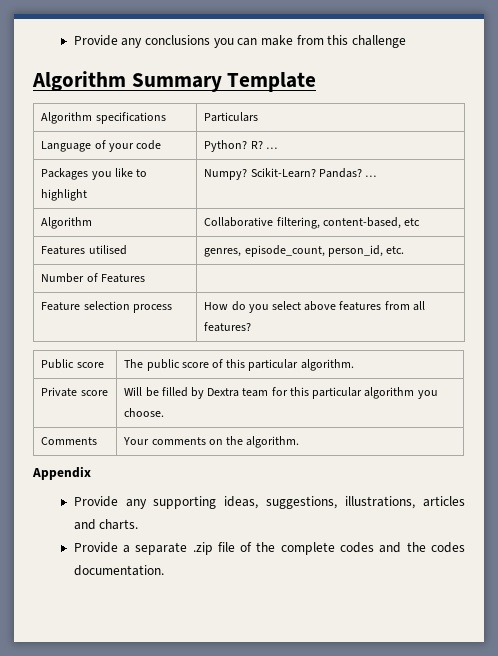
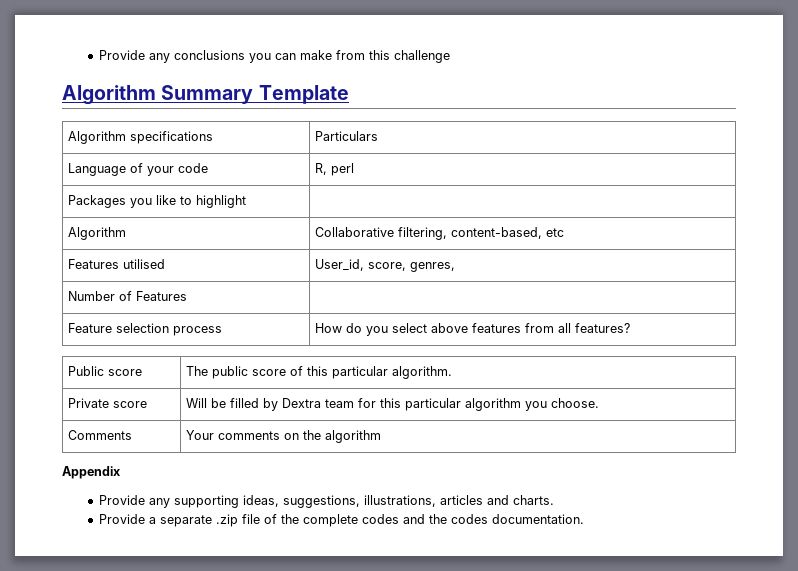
- Language of your code | Python? R? …
+ Language of your code | R, perl
- Packages you like to highlight | Numpy? Scikit-Learn? Pandas? …
+ Packages you like to highlight |
- Features utilised | genres, episode_count, person_id, etc.
+ Features utilised | User_id, score, genres,
- Comments | Your comments on the algorithm.
+ Comments | Your comments on the algorithm

